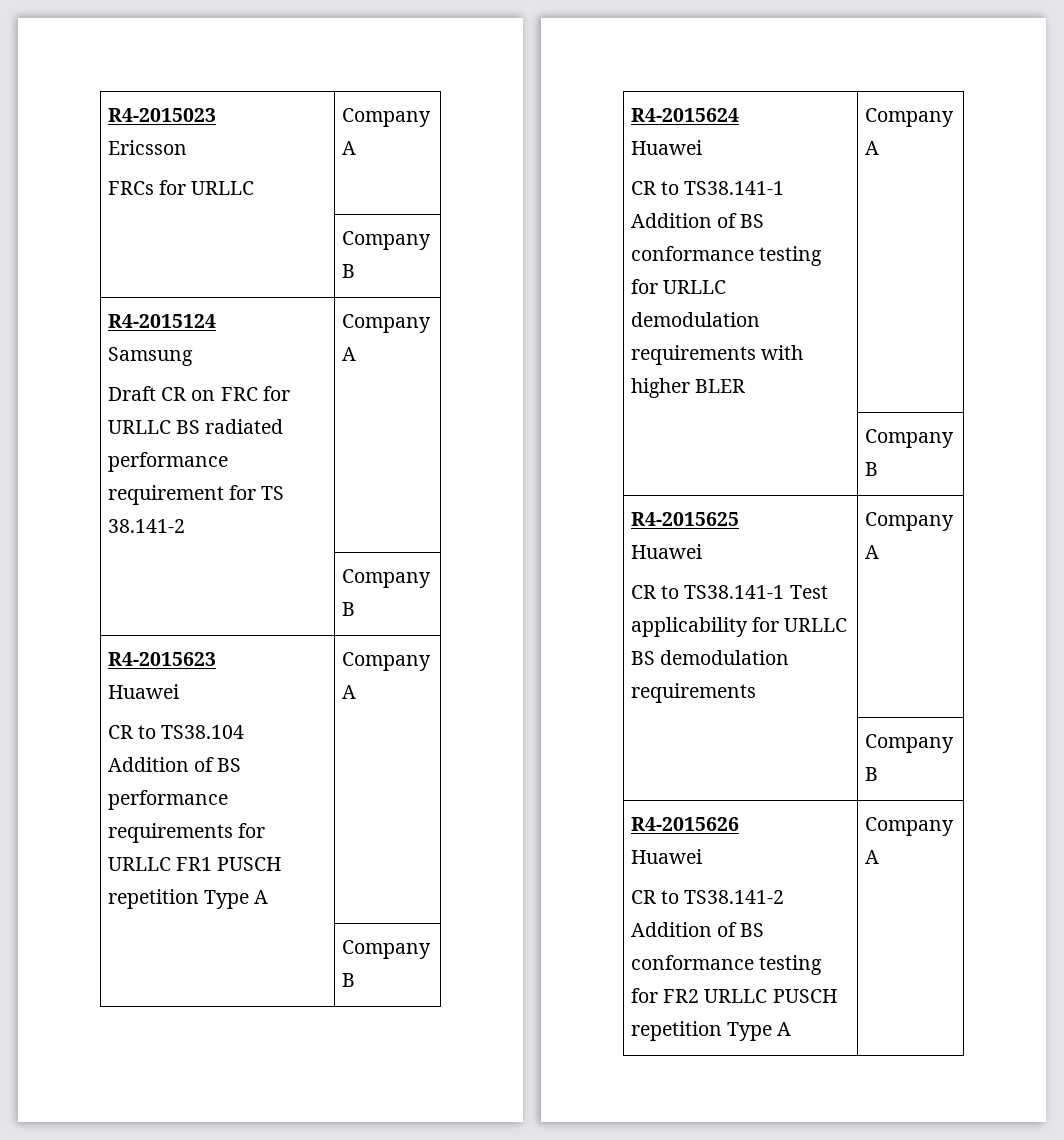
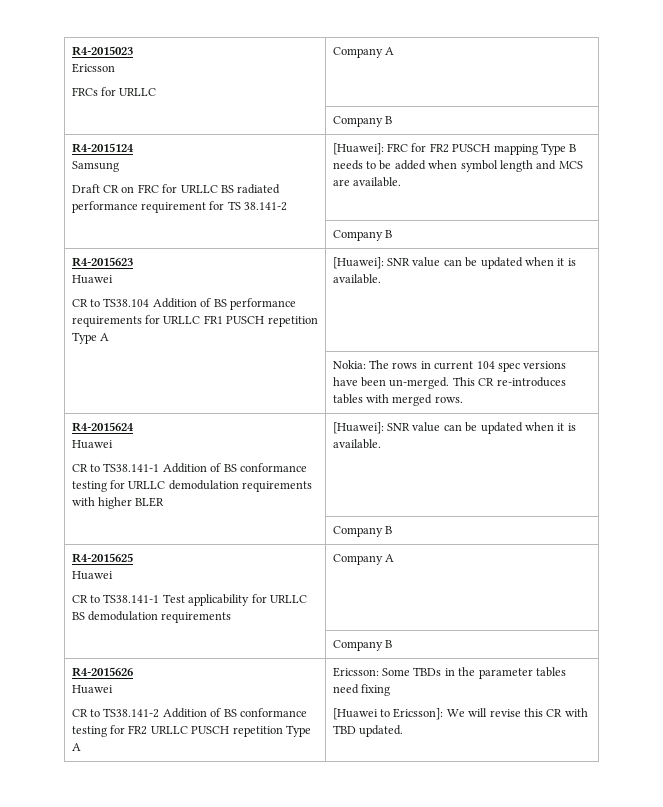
  R4-2015124
  Samsung
- Draft CR on FRC for URLLC BS radiated performance requirement for TS 38.141-2 | Company A
+ Draft CR on FRC for URLLC BS radiated performance requirement for TS 38.141-2 | [Huawei]: FRC for FR2 PUSCH mapping Type B needs to be added when symbol length and MCS are available.
  R4-2015623
  Huawei
- CR to TS38.104 Addition of BS performance requirements for URLLC FR1 PUSCH repetition Type A | Company A
- | Company B
+ CR to TS38.104 Addition of BS performance requirements for URLLC FR1 PUSCH repetition Type A | [Huawei]: SNR value can be updated when it is available.
+ | Nokia: The rows in current 104 spec versions have been un-merged. This CR re-introduces tables with merged rows.
  R4-2015624
  Huawei
- CR to TS38.141-1 Addition of BS conformance testing for URLLC demodulation requirements with higher BLER | Company A
+ CR to TS38.141-1 Addition of BS conformance testing for URLLC demodulation requirements with higher BLER | [Huawei]: SNR value can be updated when it is available.
  R4-2015626
  Huawei
- CR to TS38.141-2 Addition of BS conformance testing for FR2 URLLC PUSCH repetition Type A | Company A
+ CR to TS38.141-2 Addition of BS conformance testing for FR2 URLLC PUSCH repetition Type A | Ericsson: Some TBDs in the parameter tables need fixing
+ [Huawei to Ericsson]: We will revise this CR with TBD updated.

